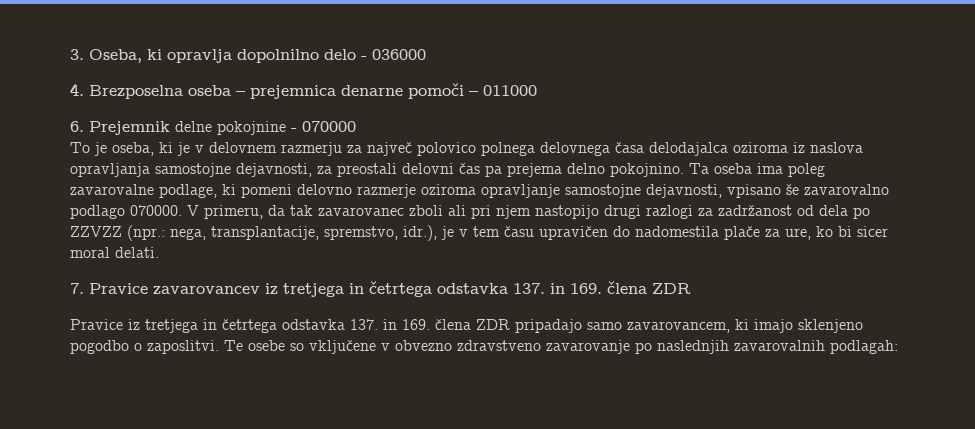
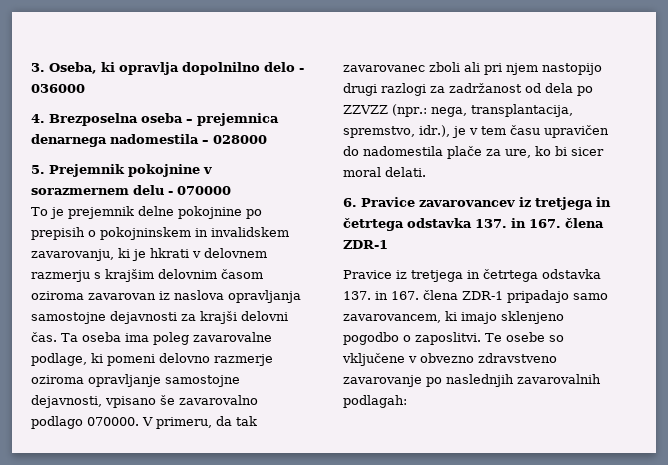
- 4. Brezposelna oseba – prejemnica denarne pomoči – 011000
- 6. Prejemnik delne pokojnine - 070000
- To je oseba, ki je v delovnem razmerju za največ polovico polnega delovnega časa delodajalca oziroma iz naslova opravljanja samostojne dejavnosti, za preostali delovni čas pa prejema delno pokojnino.
+ 4. Brezposelna oseba – prejemnica denarnega nadomestila – 028000
+ 5. Prejemnik pokojnine v sorazmernem delu - 070000
+ To je prejemnik delne pokojnine po prepisih o pokojninskem in invalidskem zavarovanju, ki je hkrati v delovnem razmerju s krajšim delovnim časom oziroma zavarovan iz naslova opravljanja samostojne dejavnosti za krajši delovni čas.
- V primeru, da tak zavarovanec zboli ali pri njem nastopijo drugi razlogi za zadržanost od dela po ZZVZZ (npr.: nega, transplantacije, spremstvo, idr.), je v tem času upravičen do nadomestila plače za ure, ko bi sicer moral delati.
+ V primeru, da tak zavarovanec zboli ali pri njem nastopijo drugi razlogi za zadržanost od dela po ZZVZZ (npr.: nega, transplantacija, spremstvo, idr.), je v tem času upravičen do nadomestila plače za ure, ko bi sicer moral delati.
- 7. Pravice zavarovancev iz tretjega in četrtega odstavka 137. in 169. člena ZDR
+ 6. Pravice zavarovancev iz tretjega in četrtega odstavka 137. in 167. člena ZDR-1
- Pravice iz tretjega in četrtega odstavka 137. in 169. člena ZDR pripadajo samo zavarovancem, ki imajo sklenjeno pogodbo o zaposlitvi.
+ Pravice iz tretjega in četrtega odstavka 137. in 167. člena ZDR-1 pripadajo samo zavarovancem, ki imajo sklenjeno pogodbo o zaposlitvi.

